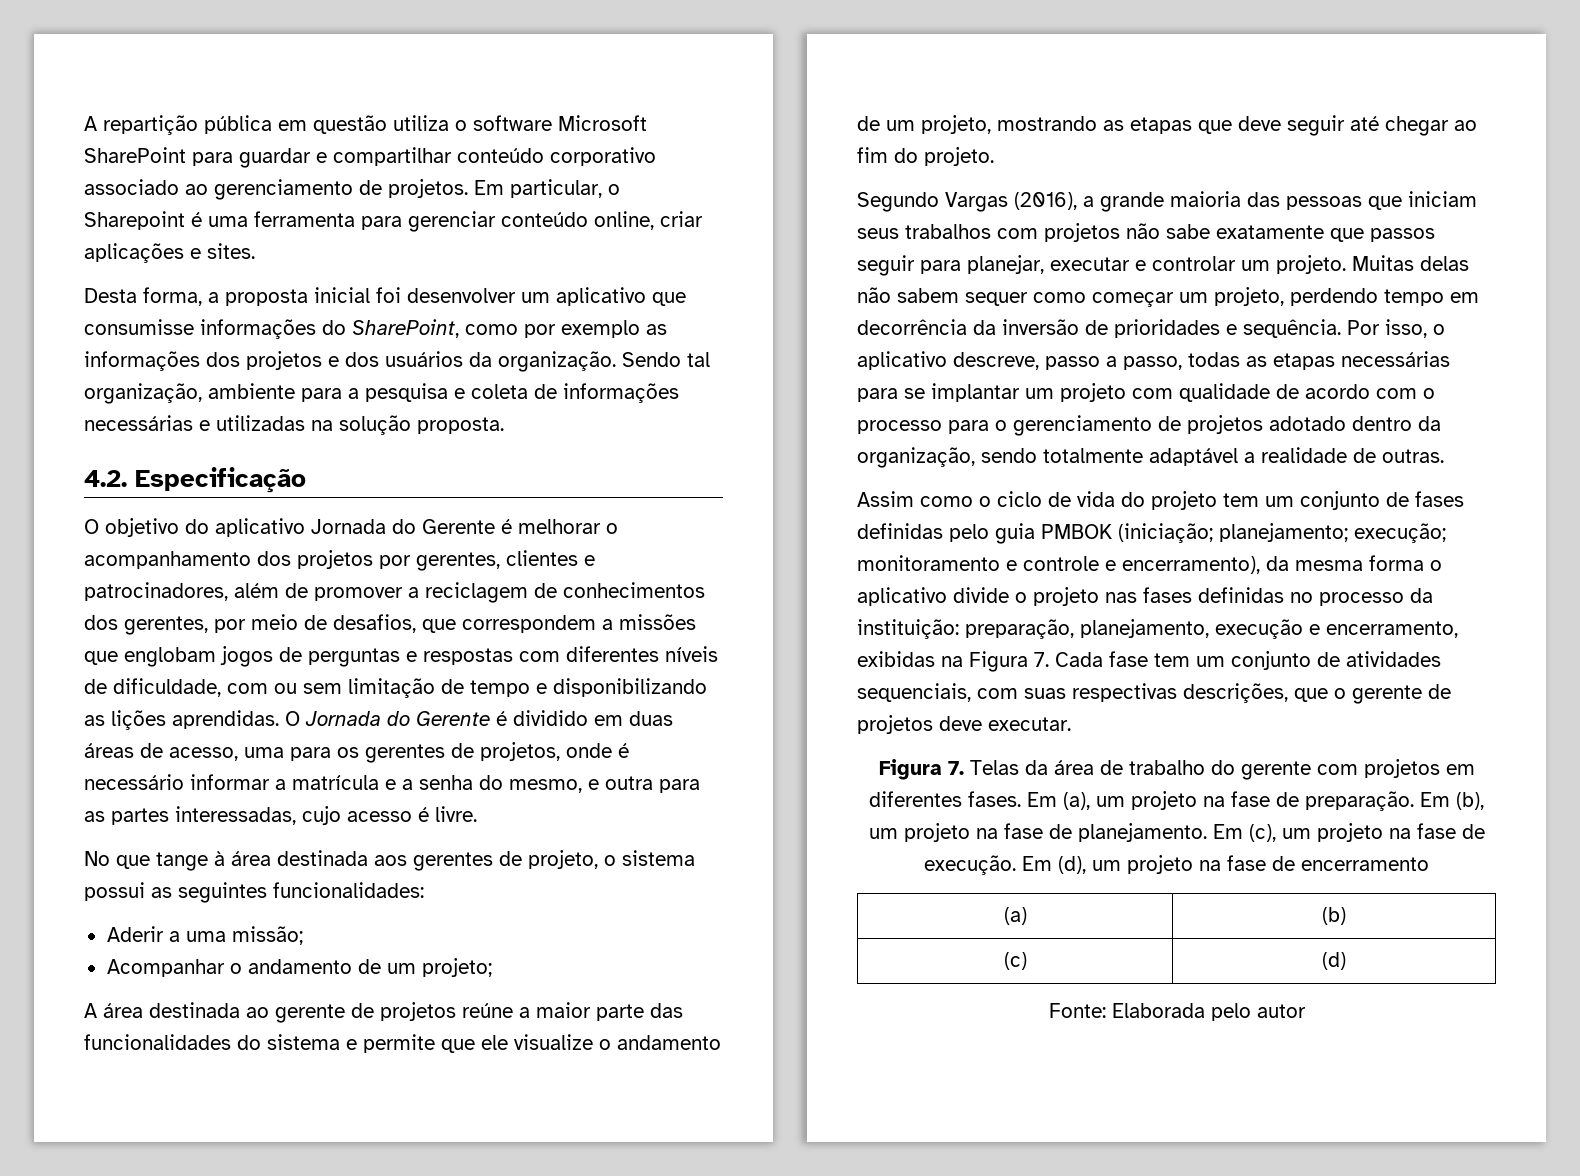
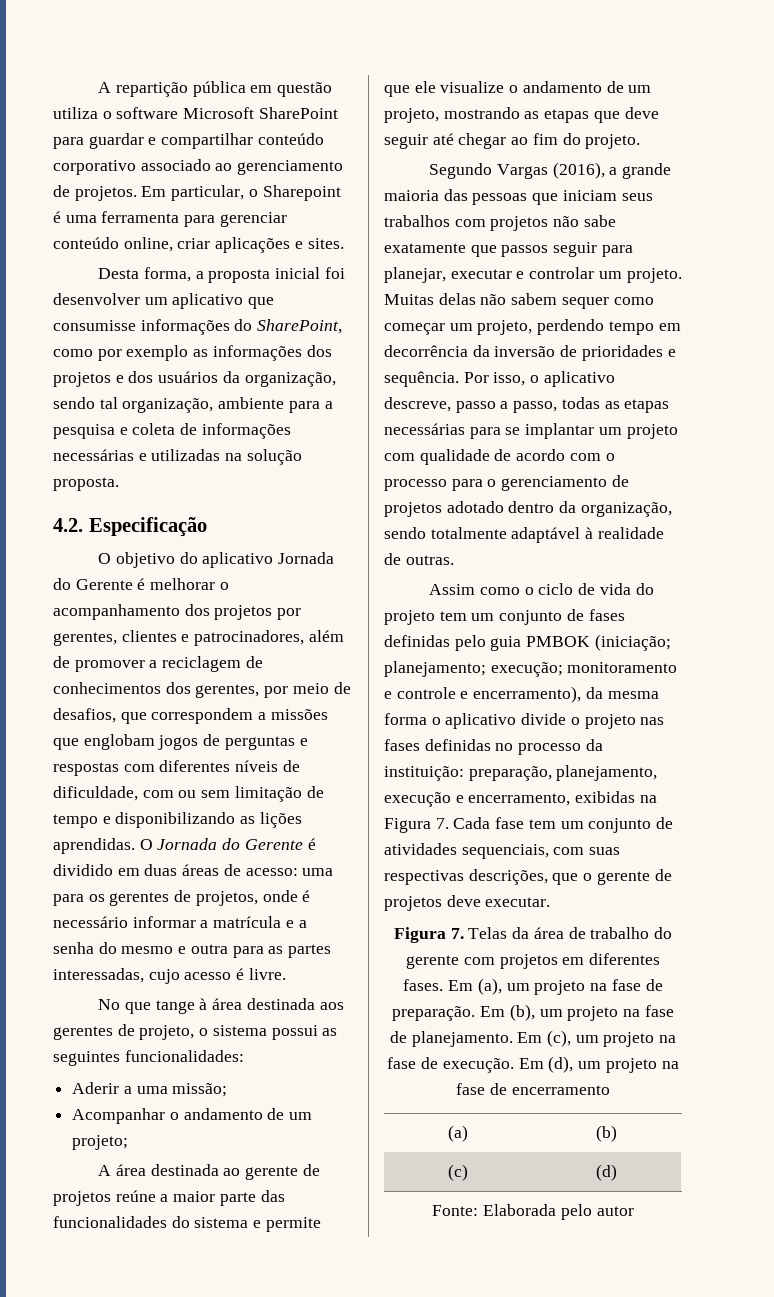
- Desta forma, a proposta inicial foi desenvolver um aplicativo que consumisse informações do SharePoint, como por exemplo as informações dos projetos e dos usuários da organização. Sendo tal organização, ambiente para a pesquisa e coleta de informações necessárias e utilizadas na solução proposta.
+ Desta forma, a proposta inicial foi desenvolver um aplicativo que consumisse informações do SharePoint, como por exemplo as informações dos projetos e dos usuários da organização, sendo tal organização, ambiente para a pesquisa e coleta de informações necessárias e utilizadas na solução proposta.
- O Jornada do Gerente é dividido em duas áreas de acesso, uma para os gerentes de projetos, onde é necessário informar a matrícula e a senha do mesmo, e outra para as partes interessadas, cujo acesso é livre.
+ O Jornada do Gerente é dividido em duas áreas de acesso: uma para os gerentes de projetos, onde é necessário informar a matrícula e a senha do mesmo e outra para as partes interessadas, cujo acesso é livre.
- Por isso, o aplicativo descreve, passo a passo, todas as etapas necessárias para se implantar um projeto com qualidade de acordo com o processo para o gerenciamento de projetos adotado dentro da organização, sendo totalmente adaptável a realidade de outras.
+ Por isso, o aplicativo descreve, passo a passo, todas as etapas necessárias para se implantar um projeto com qualidade de acordo com o processo para o gerenciamento de projetos adotado dentro da organização, sendo totalmente adaptável à realidade de outras.

